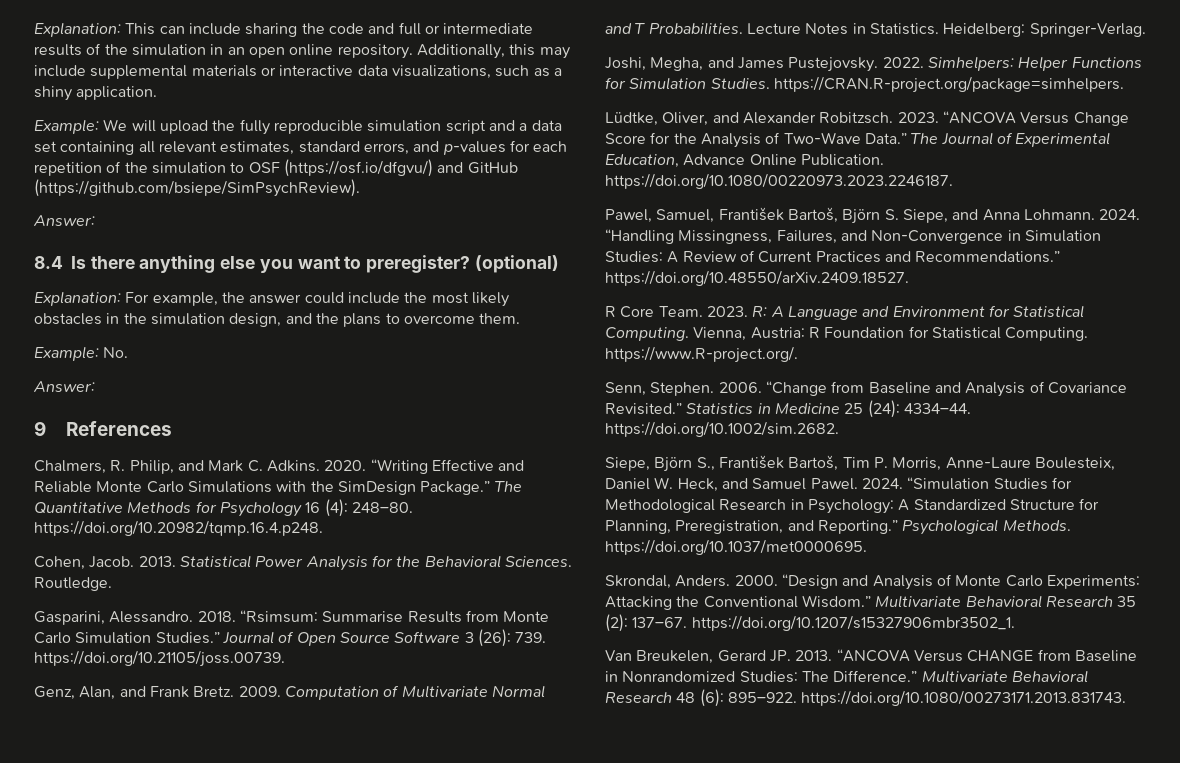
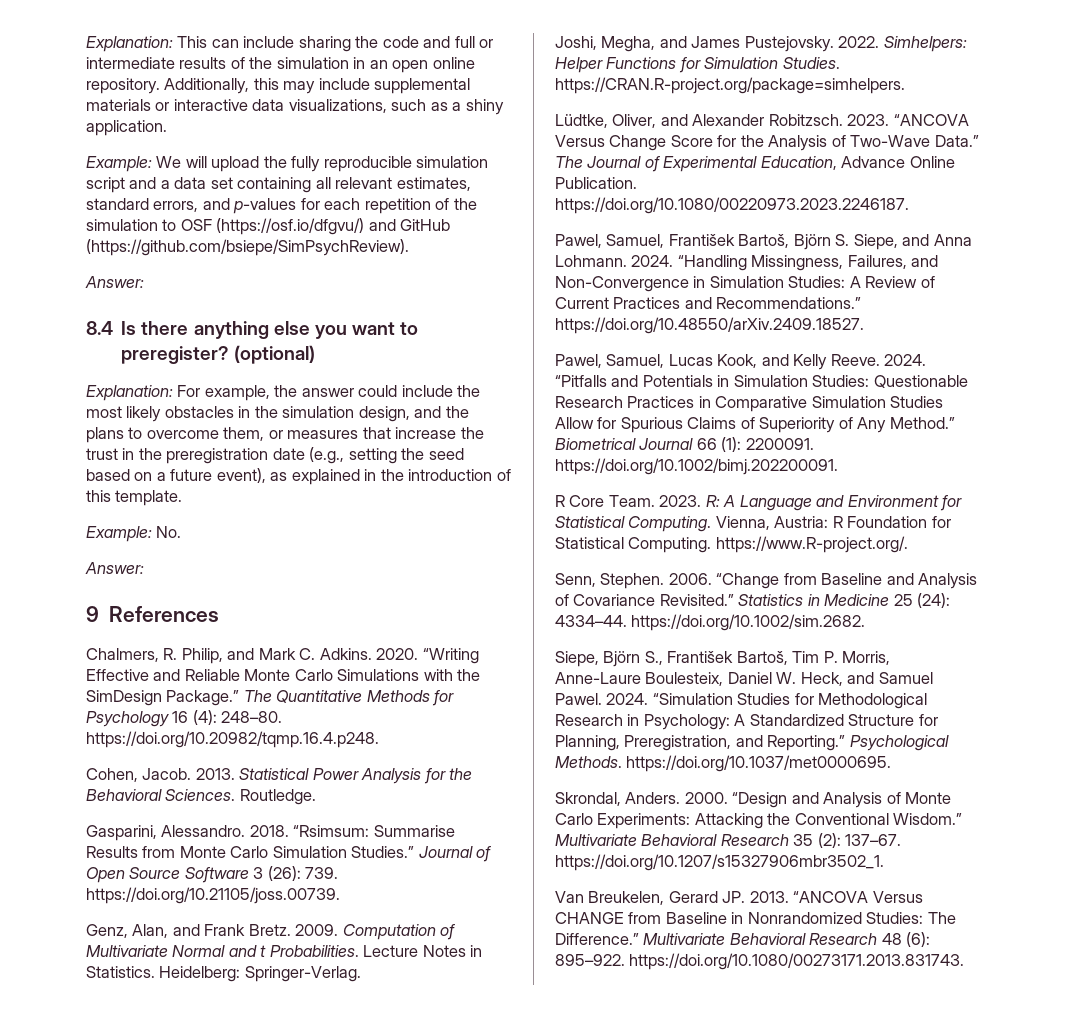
- Explanation: For example, the answer could include the most likely obstacles in the simulation design, and the plans to overcome them.
+ Explanation: For example, the answer could include the most likely obstacles in the simulation design, and the plans to overcome them, or measures that increase the trust in the preregistration date (e.g., setting the seed based on a future event), as explained in the introduction of this template.
- Computation of Multivariate Normal and T Probabilities.
+ Computation of Multivariate Normal and t Probabilities.
+ Pawel, Samuel, Lucas Kook, and Kelly Reeve. 2024. “Pitfalls and Potentials in Simulation Studies: Questionable Research Practices in Comparative Simulation Studies Allow for Spurious Claims of Superiority of Any Method.” Biometrical Journal 66 (1): 2200091. https://doi.org/10.1002/bimj.202200091.

